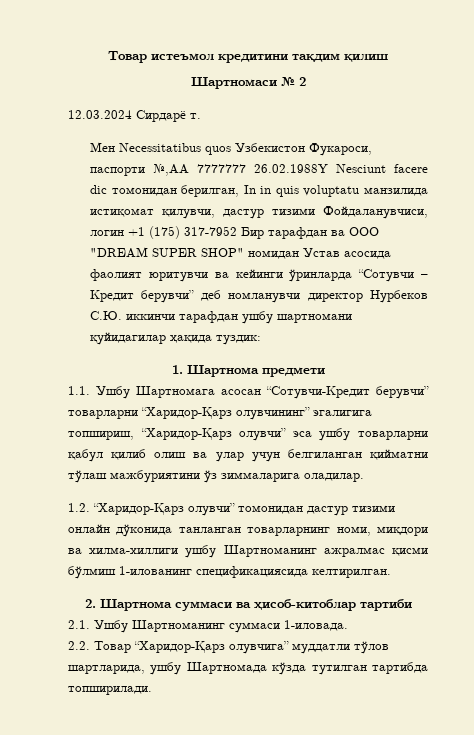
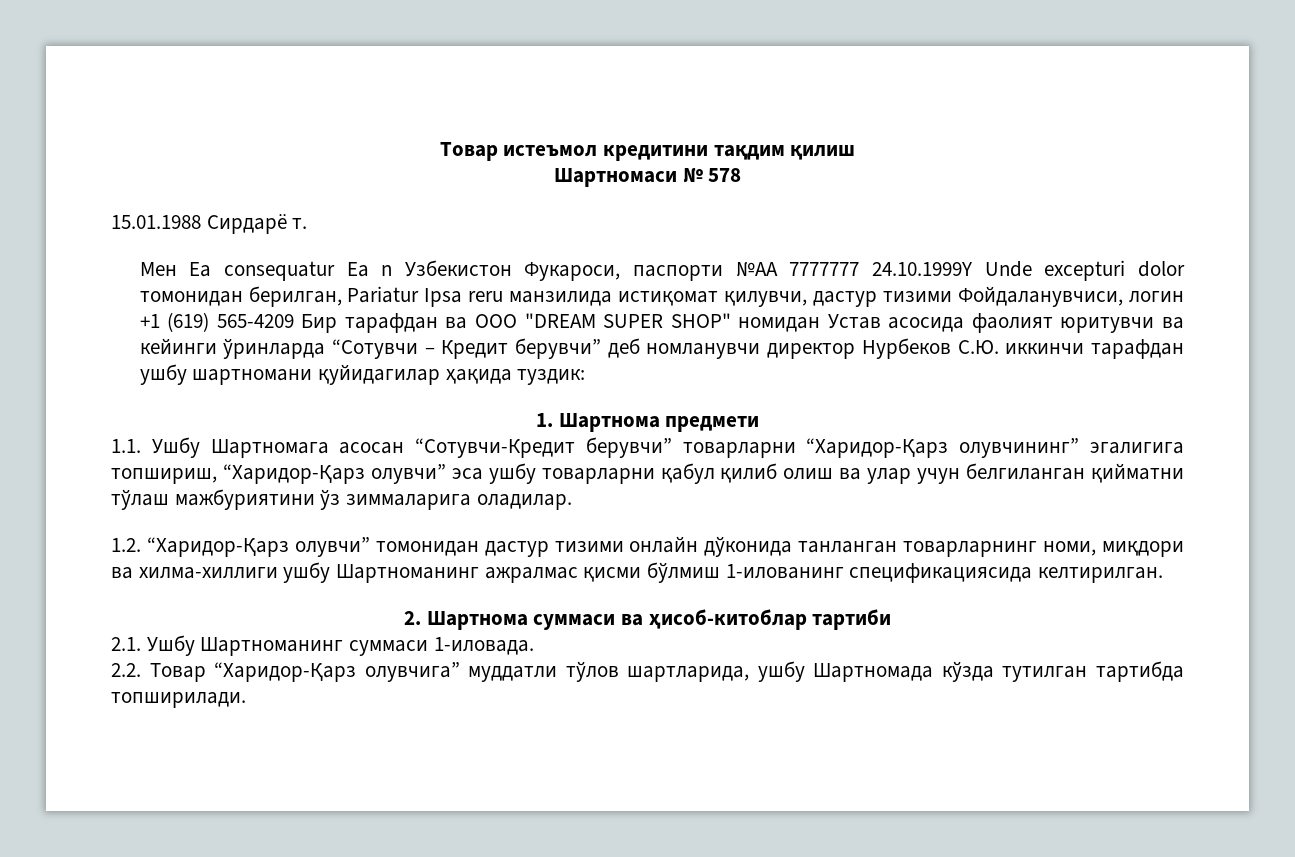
- Шартномаси № 2
- 12.03.2024 Сирдарё т.
+ Шартномаси № 578
+ 15.01.1988 Сирдарё т.
- Мен Necessitatibus quos Узбекистон Фукароси, паспорти №,AA 7777777 26.02.1988Y Nesciunt facere dic томонидан берилган, In in quis voluptatu манзилида истиқомат қилувчи, дастур тизими Фойдаланувчиси, логин +1 (175) 317-7952 Бир тарафдан ва OOO "DREAM SUPER SHOP" номидан Устав асосида фаолият юритувчи ва кейинги ўринларда “Сотувчи – Кредит берувчи” деб номланувчи директор Нурбеков С.Ю. иккинчи тарафдан ушбу шартномани қуйидагилар ҳақида туздик:
+ Мен Ea consequatur Ea n Узбекистон Фукароси, паспорти №AA 7777777 24.10.1999Y Unde excepturi dolor томонидан берилган, Pariatur Ipsa reru манзилида истиқомат қилувчи, дастур тизими Фойдаланувчиси, логин +1 (619) 565-4209 Бир тарафдан ва OOO "DREAM SUPER SHOP" номидан Устав асосида фаолият юритувчи ва кейинги ўринларда “Сотувчи – Кредит берувчи” деб номланувчи директор Нурбеков С.Ю. иккинчи тарафдан ушбу шартномани қуйидагилар ҳақида туздик:

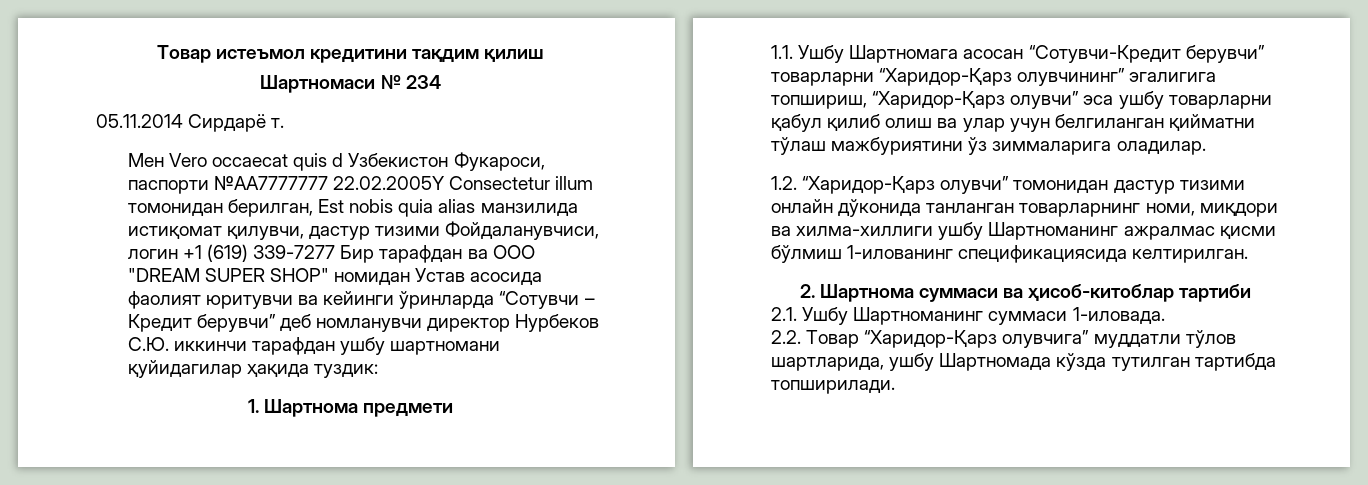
- Шартномаси № 578
- 15.01.1988 Сирдарё т.
+ Шартномаси № 234
+ 05.11.2014 Сирдарё т.
- Мен Ea consequatur Ea n Узбекистон Фукароси, паспорти №AA 7777777 24.10.1999Y Unde excepturi dolor томонидан берилган, Pariatur Ipsa reru манзилида истиқомат қилувчи, дастур тизими Фойдаланувчиси, логин +1 (619) 565-4209 Бир тарафдан ва OOO "DREAM SUPER SHOP" номидан Устав асосида фаолият юритувчи ва кейинги ўринларда “Сотувчи – Кредит берувчи” деб номланувчи директор Нурбеков С.Ю. иккинчи тарафдан ушбу шартномани қуйидагилар ҳақида туздик:
+ Мен Vero occaecat quis d Узбекистон Фукароси, паспорти №AA7777777 22.02.2005Y Consectetur illum томонидан берилган, Est nobis quia alias манзилида истиқомат қилувчи, дастур тизими Фойдаланувчиси, логин +1 (619) 339-7277 Бир тарафдан ва OOO "DREAM SUPER SHOP" номидан Устав асосида фаолият юритувчи ва кейинги ўринларда “Сотувчи – Кредит берувчи” деб номланувчи директор Нурбеков С.Ю. иккинчи тарафдан ушбу шартномани қуйидагилар ҳақида туздик:

